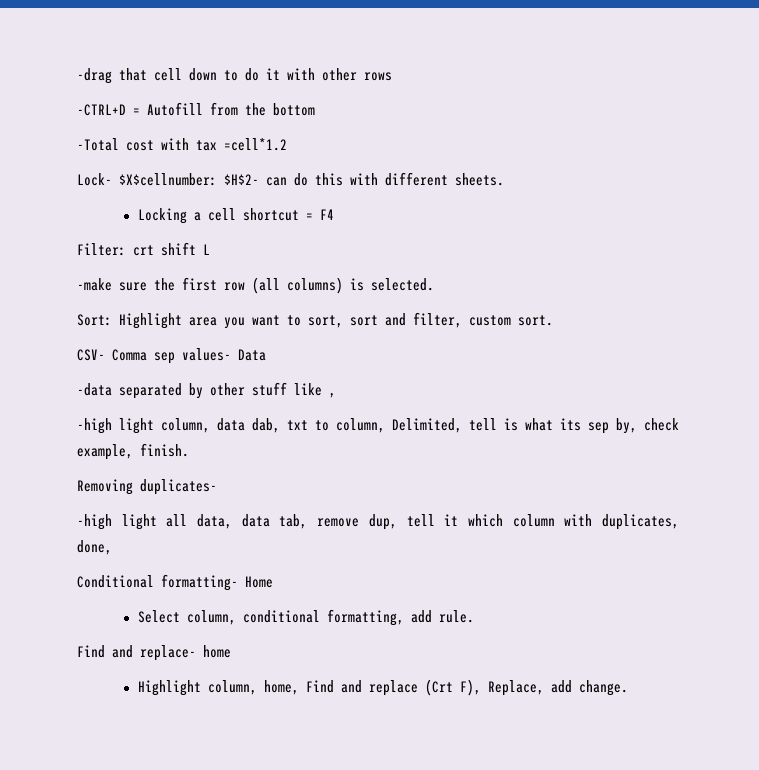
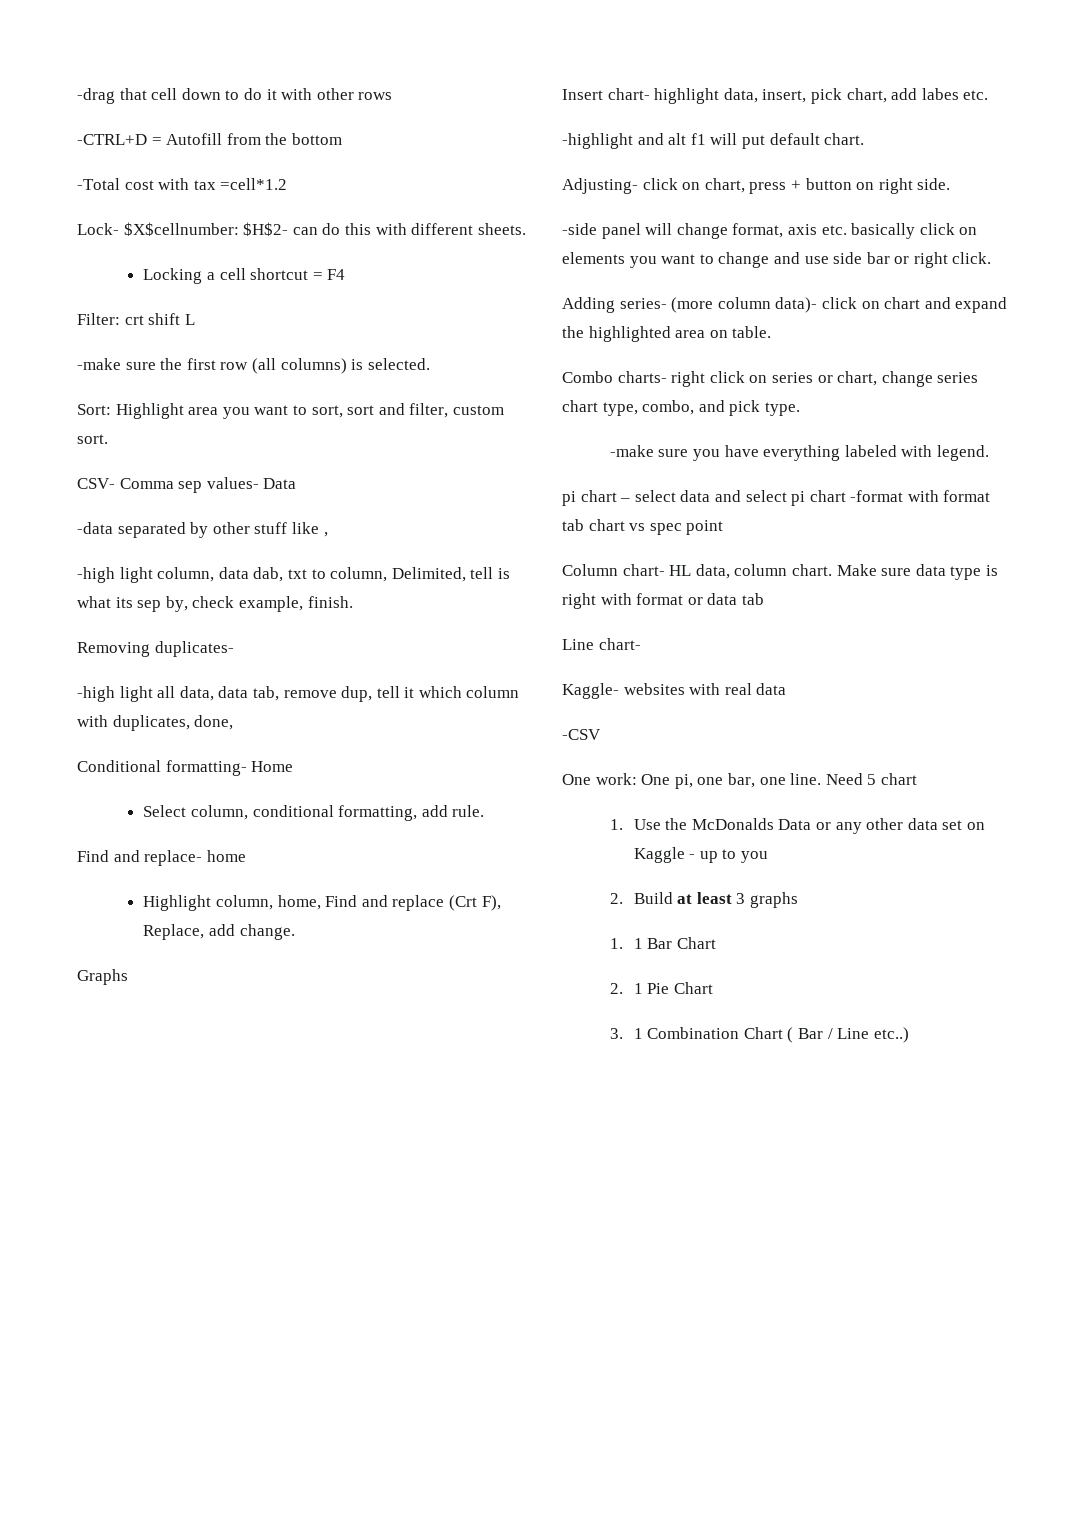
+ Graphs
+ Insert chart- highlight data, insert, pick chart, add labes etc.
+ -highlight and alt f1 will put default chart.
+ Adjusting- click on chart, press + button on right side.
+ -side panel will change format, axis etc. basically click on elements you want to change and use side bar or right click.
+ Adding series- (more column data)- click on chart and expand the highlighted area on table.
+ Combo charts- right click on series or chart, change series chart type, combo, and pick type.
+ -make sure you have everything labeled with legend.
+ pi chart – select data and select pi chart -format with format tab chart vs spec point
+ Column chart- HL data, column chart. Make sure data type is right with format or data tab
+ Line chart-
+ Kaggle- websites with real data
+ -CSV
+ One work: One pi, one bar, one line. Need 5 chart
+ 1. Use the McDonalds Data or any other data set on Kaggle - up to you
+ 2. Build at least 3 graphs
+ 1. 1 Bar Chart
+ 2. 1 Pie Chart
+ 3. 1 Combination Chart ( Bar / Line etc..)

